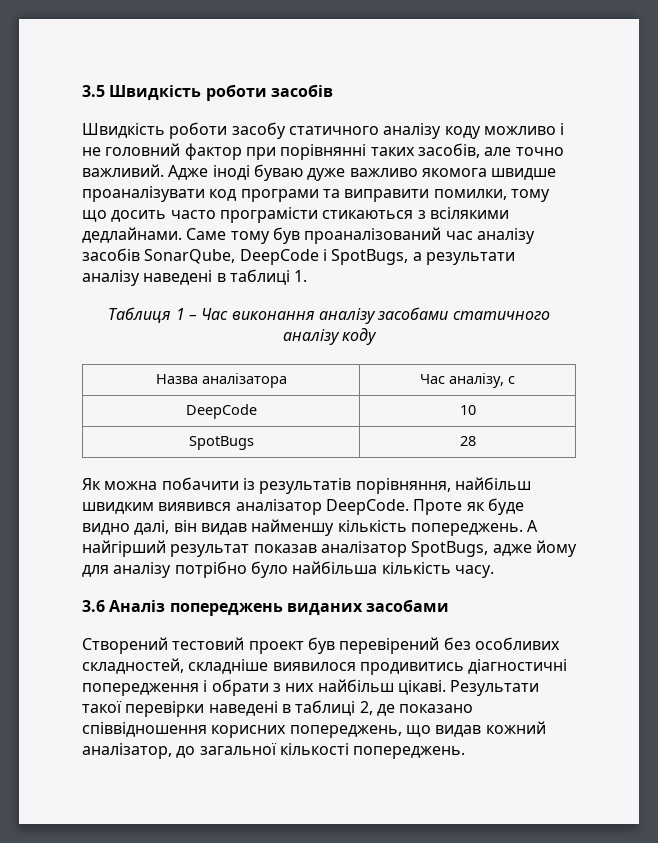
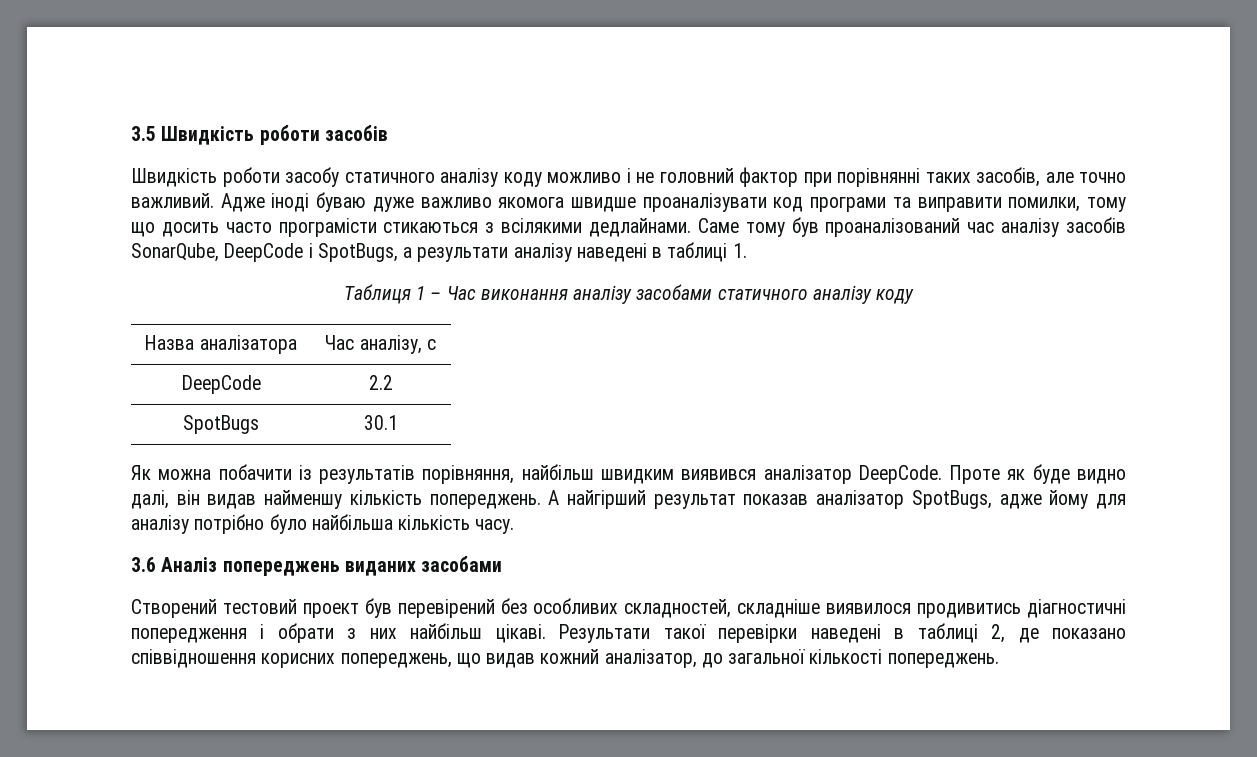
- DeepCode | 10
+ DeepCode | 2.2
- SpotBugs | 28
+ SpotBugs | 30.1

